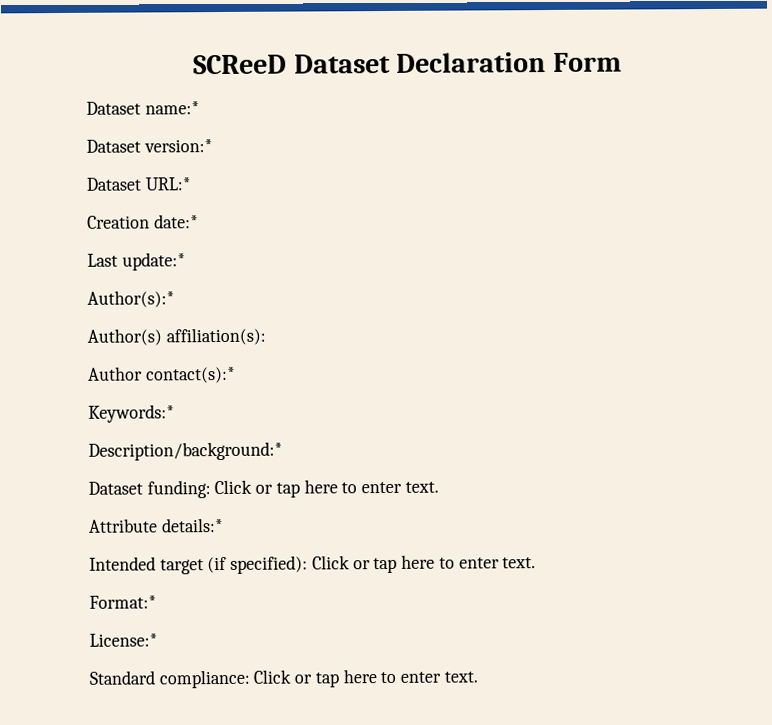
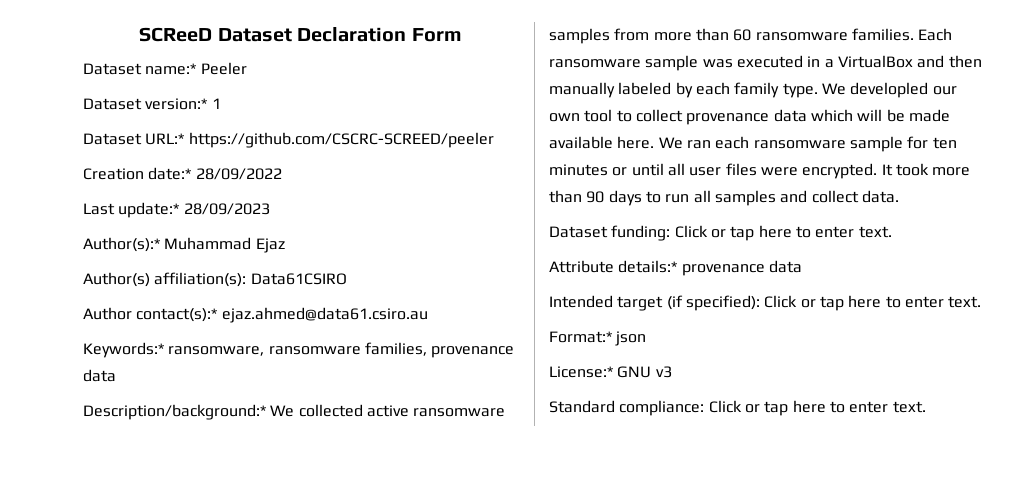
- Dataset name:*
+ Dataset name:* Peeler
- Dataset version:*
+ Dataset version:* 1
- Dataset URL:*
+ Dataset URL:* https://github.com/CSCRC-SCREED/peeler
- Creation date:*
+ Creation date:* 28/09/2022
- Last update:*
+ Last update:* 28/09/2023
- Author(s):*
+ Author(s):* Muhammad Ejaz
- Author(s) affiliation(s):
+ Author(s) affiliation(s): Data61CSIRO
- Author contact(s):*
+ Author contact(s):* ejaz.ahmed@data61.csiro.au
- Keywords:*
- Description/background:*
+ Keywords:* ransomware, ransomware families, provenance data
+ Description/background:* We collected active ransomware samples from more than 60 ransomware families. Each ransomware sample was executed in a VirtualBox and then manually labeled by each family type. We developled our own tool to collect provenance data which will be made available here. We ran each ransomware sample for ten minutes or until all user files were encrypted. It took more than 90 days to run all samples and collect data.
- Attribute details:*
+ Attribute details:* provenance data
- Format:*
+ Format:* json
- License:*
+ License:* GNU v3

